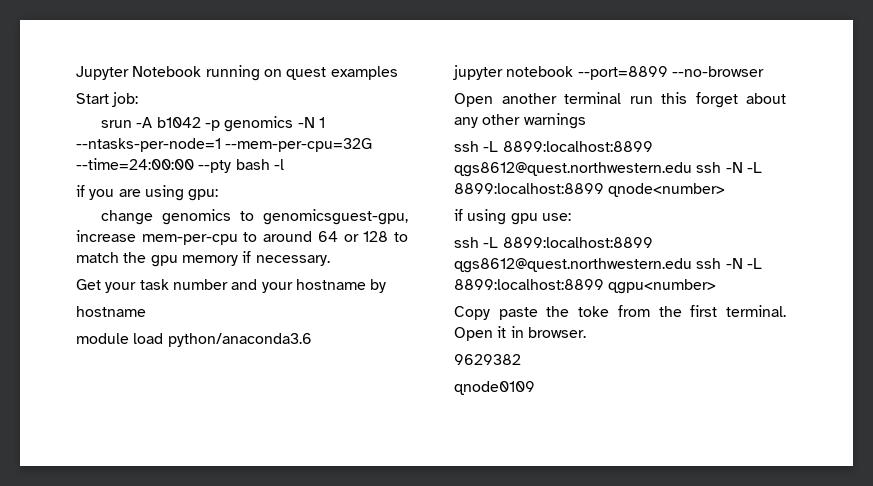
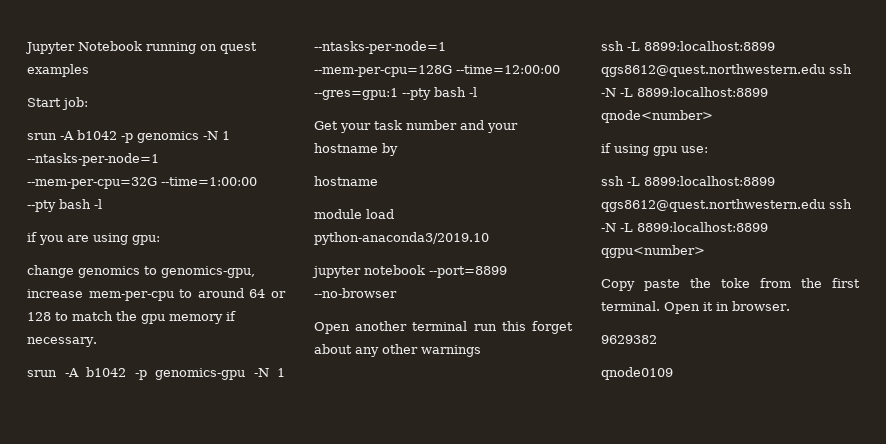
- srun -A b1042 -p genomics -N 1 --ntasks-per-node=1 --mem-per-cpu=32G --time=24:00:00 --pty bash -l
+ srun -A b1042 -p genomics -N 1 --ntasks-per-node=1 --mem-per-cpu=32G --time=1:00:00 --pty bash -l
- change genomics to genomicsguest-gpu, increase mem-per-cpu to around 64 or 128 to match the gpu memory if necessary.
+ change genomics to genomics-gpu, increase mem-per-cpu to around 64 or 128 to match the gpu memory if necessary.
+ srun -A b1042 -p genomics-gpu -N 1 --ntasks-per-node=1 --mem-per-cpu=128G --time=12:00:00 --gres=gpu:1 --pty bash -l
- module load python/anaconda3.6
+ module load python-anaconda3/2019.10

